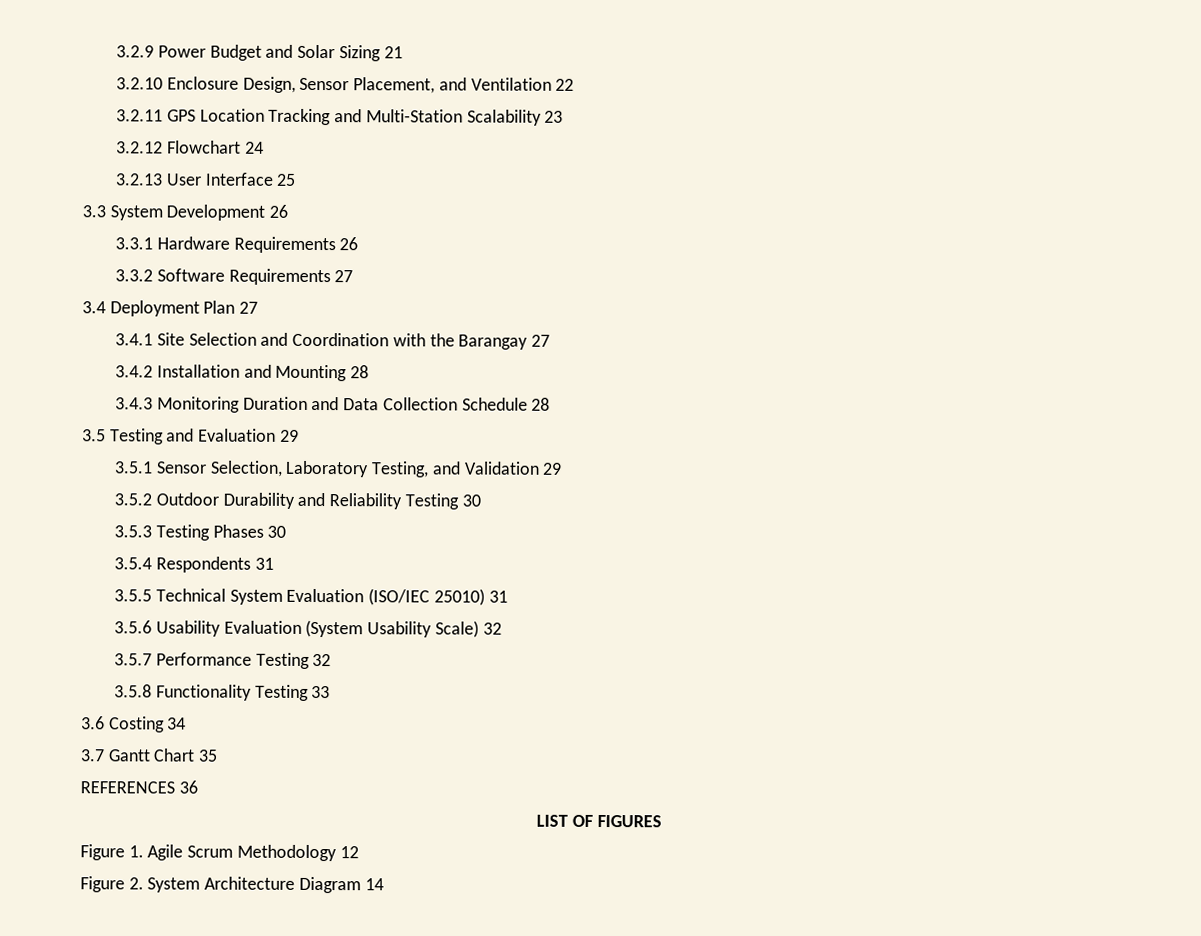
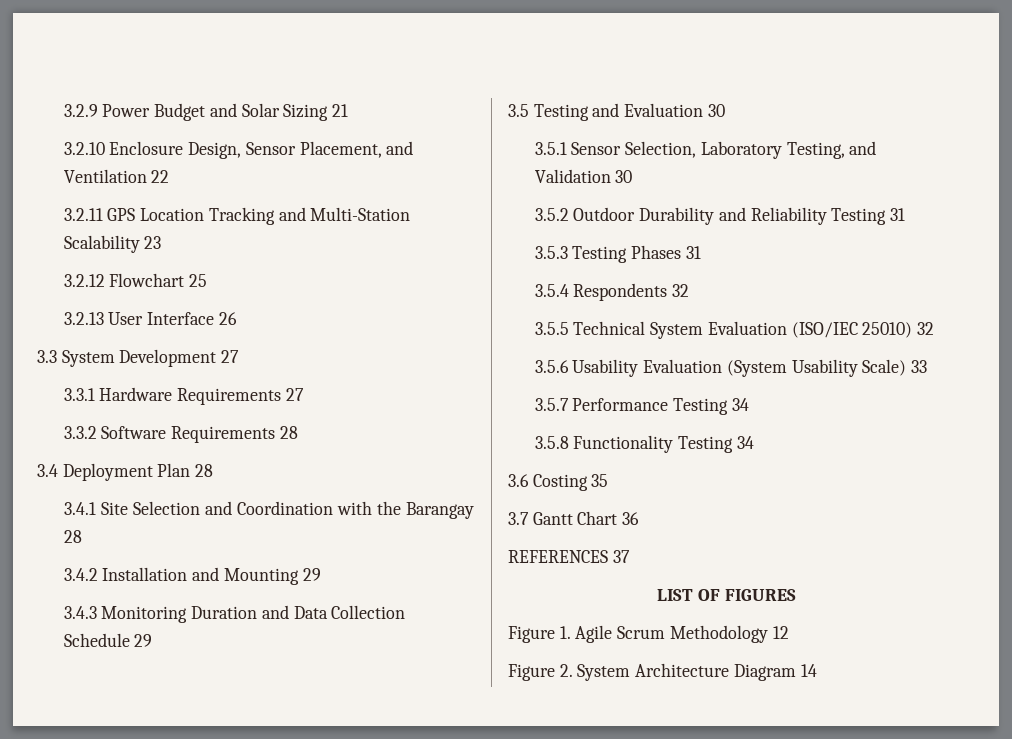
- 3.2.12 Flowchart 24
+ 3.2.12 Flowchart 25
- 3.2.13 User Interface 25
+ 3.2.13 User Interface 26
- 3.3 System Development 26
+ 3.3 System Development 27
- 3.3.1 Hardware Requirements 26
+ 3.3.1 Hardware Requirements 27
- 3.3.2 Software Requirements 27
+ 3.3.2 Software Requirements 28
- 3.4 Deployment Plan 27
+ 3.4 Deployment Plan 28
- 3.4.1 Site Selection and Coordination with the Barangay 27
+ 3.4.1 Site Selection and Coordination with the Barangay 28
- 3.4.2 Installation and Mounting 28
+ 3.4.2 Installation and Mounting 29
- 3.4.3 Monitoring Duration and Data Collection Schedule 28
+ 3.4.3 Monitoring Duration and Data Collection Schedule 29
- 3.5 Testing and Evaluation 29
+ 3.5 Testing and Evaluation 30
- 3.5.1 Sensor Selection, Laboratory Testing, and Validation 29
+ 3.5.1 Sensor Selection, Laboratory Testing, and Validation 30
- 3.5.2 Outdoor Durability and Reliability Testing 30
+ 3.5.2 Outdoor Durability and Reliability Testing 31
- 3.5.3 Testing Phases 30
+ 3.5.3 Testing Phases 31
- 3.5.4 Respondents 31
+ 3.5.4 Respondents 32
- 3.5.5 Technical System Evaluation (ISO/IEC 25010) 31
+ 3.5.5 Technical System Evaluation (ISO/IEC 25010) 32
- 3.5.6 Usability Evaluation (System Usability Scale) 32
+ 3.5.6 Usability Evaluation (System Usability Scale) 33
- 3.5.7 Performance Testing 32
+ 3.5.7 Performance Testing 34
- 3.5.8 Functionality Testing 33
+ 3.5.8 Functionality Testing 34
- 3.6 Costing 34
+ 3.6 Costing 35
- 3.7 Gantt Chart 35
+ 3.7 Gantt Chart 36
- REFERENCES 36
+ REFERENCES 37

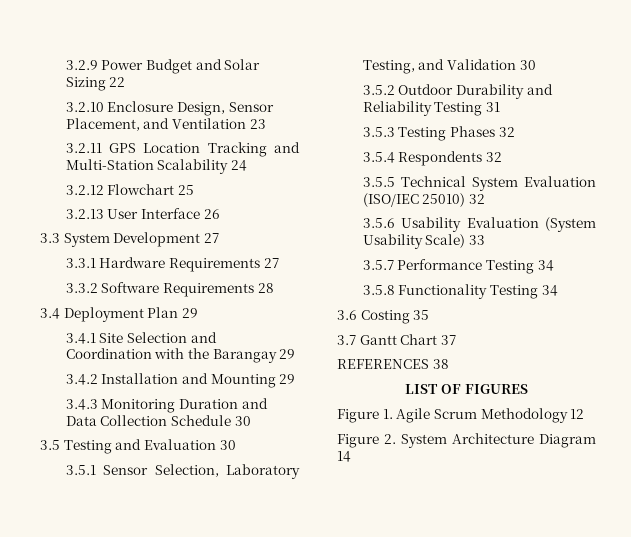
- 3.2.9 Power Budget and Solar Sizing 21
+ 3.2.9 Power Budget and Solar Sizing 22
- 3.2.10 Enclosure Design, Sensor Placement, and Ventilation 22
+ 3.2.10 Enclosure Design, Sensor Placement, and Ventilation 23
- 3.2.11 GPS Location Tracking and Multi-Station Scalability 23
+ 3.2.11 GPS Location Tracking and Multi-Station Scalability 24
- 3.4 Deployment Plan 28
+ 3.4 Deployment Plan 29
- 3.4.1 Site Selection and Coordination with the Barangay 28
+ 3.4.1 Site Selection and Coordination with the Barangay 29
- 3.4.3 Monitoring Duration and Data Collection Schedule 29
+ 3.4.3 Monitoring Duration and Data Collection Schedule 30
- 3.5.3 Testing Phases 31
+ 3.5.3 Testing Phases 32
- 3.7 Gantt Chart 36
+ 3.7 Gantt Chart 37
- REFERENCES 37
+ REFERENCES 38

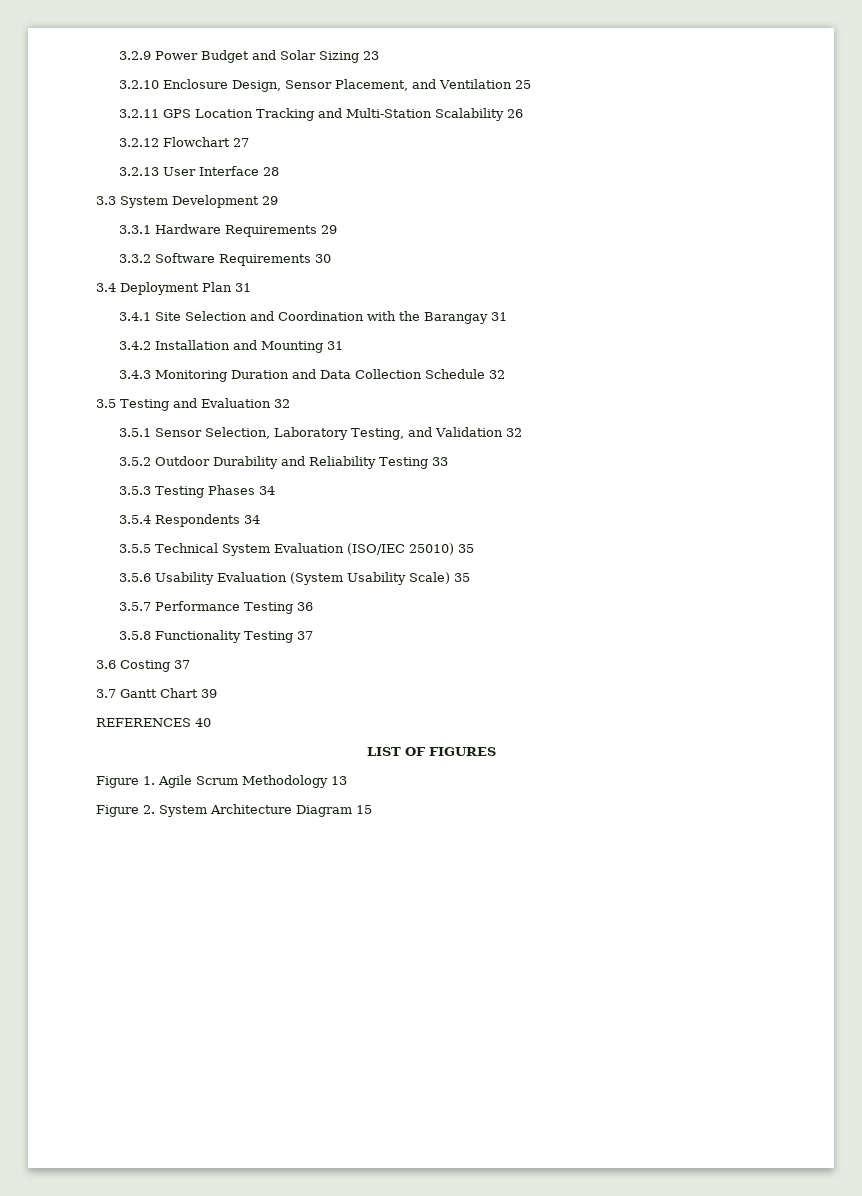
- 3.2.9 Power Budget and Solar Sizing 22
+ 3.2.9 Power Budget and Solar Sizing 23
- 3.2.10 Enclosure Design, Sensor Placement, and Ventilation 23
+ 3.2.10 Enclosure Design, Sensor Placement, and Ventilation 25
- 3.2.11 GPS Location Tracking and Multi-Station Scalability 24
+ 3.2.11 GPS Location Tracking and Multi-Station Scalability 26
- 3.2.12 Flowchart 25
+ 3.2.12 Flowchart 27
- 3.2.13 User Interface 26
+ 3.2.13 User Interface 28
- 3.3 System Development 27
+ 3.3 System Development 29
- 3.3.1 Hardware Requirements 27
+ 3.3.1 Hardware Requirements 29
- 3.3.2 Software Requirements 28
+ 3.3.2 Software Requirements 30
- 3.4 Deployment Plan 29
+ 3.4 Deployment Plan 31
- 3.4.1 Site Selection and Coordination with the Barangay 29
+ 3.4.1 Site Selection and Coordination with the Barangay 31
- 3.4.2 Installation and Mounting 29
+ 3.4.2 Installation and Mounting 31
- 3.4.3 Monitoring Duration and Data Collection Schedule 30
+ 3.4.3 Monitoring Duration and Data Collection Schedule 32
- 3.5 Testing and Evaluation 30
+ 3.5 Testing and Evaluation 32
- 3.5.1 Sensor Selection, Laboratory Testing, and Validation 30
+ 3.5.1 Sensor Selection, Laboratory Testing, and Validation 32
- 3.5.2 Outdoor Durability and Reliability Testing 31
+ 3.5.2 Outdoor Durability and Reliability Testing 33
- 3.5.3 Testing Phases 32
+ 3.5.3 Testing Phases 34
- 3.5.4 Respondents 32
+ 3.5.4 Respondents 34
- 3.5.5 Technical System Evaluation (ISO/IEC 25010) 32
+ 3.5.5 Technical System Evaluation (ISO/IEC 25010) 35
- 3.5.6 Usability Evaluation (System Usability Scale) 33
+ 3.5.6 Usability Evaluation (System Usability Scale) 35
- 3.5.7 Performance Testing 34
+ 3.5.7 Performance Testing 36
- 3.5.8 Functionality Testing 34
+ 3.5.8 Functionality Testing 37
- 3.6 Costing 35
+ 3.6 Costing 37
- 3.7 Gantt Chart 37
+ 3.7 Gantt Chart 39
- REFERENCES 38
+ REFERENCES 40
- Figure 1. Agile Scrum Methodology 12
+ Figure 1. Agile Scrum Methodology 13
- Figure 2. System Architecture Diagram 14
+ Figure 2. System Architecture Diagram 15

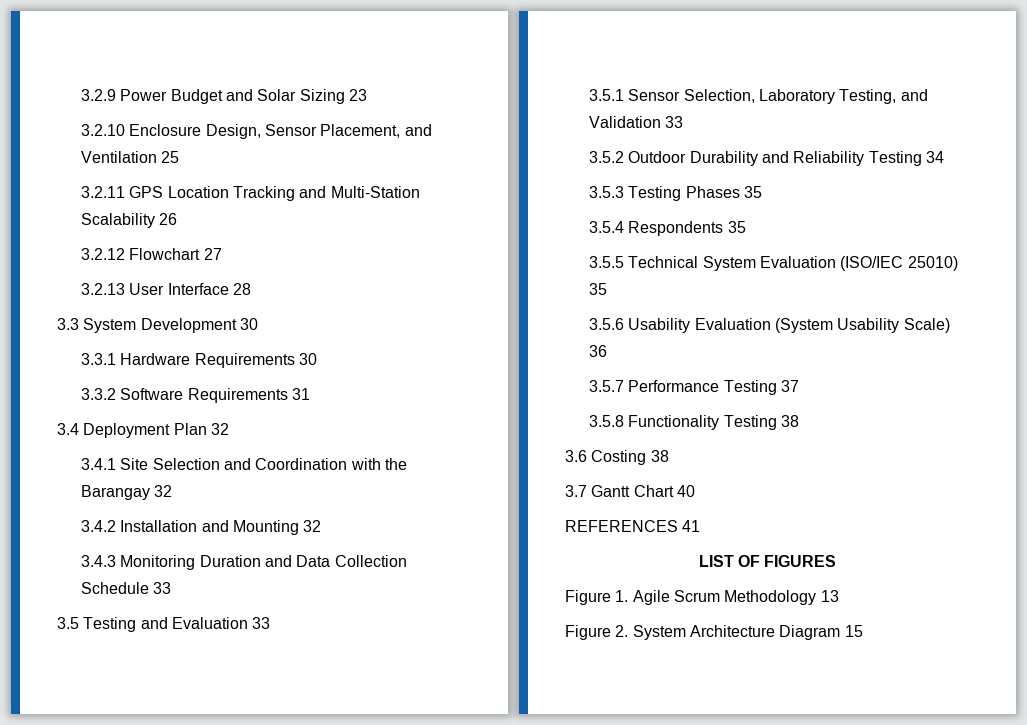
- 3.3 System Development 29
+ 3.3 System Development 30
- 3.3.1 Hardware Requirements 29
+ 3.3.1 Hardware Requirements 30
- 3.3.2 Software Requirements 30
+ 3.3.2 Software Requirements 31
- 3.4 Deployment Plan 31
+ 3.4 Deployment Plan 32
- 3.4.1 Site Selection and Coordination with the Barangay 31
+ 3.4.1 Site Selection and Coordination with the Barangay 32
- 3.4.2 Installation and Mounting 31
+ 3.4.2 Installation and Mounting 32
- 3.4.3 Monitoring Duration and Data Collection Schedule 32
+ 3.4.3 Monitoring Duration and Data Collection Schedule 33
- 3.5 Testing and Evaluation 32
+ 3.5 Testing and Evaluation 33
- 3.5.1 Sensor Selection, Laboratory Testing, and Validation 32
+ 3.5.1 Sensor Selection, Laboratory Testing, and Validation 33
- 3.5.2 Outdoor Durability and Reliability Testing 33
+ 3.5.2 Outdoor Durability and Reliability Testing 34
- 3.5.3 Testing Phases 34
+ 3.5.3 Testing Phases 35
- 3.5.4 Respondents 34
+ 3.5.4 Respondents 35
- 3.5.6 Usability Evaluation (System Usability Scale) 35
+ 3.5.6 Usability Evaluation (System Usability Scale) 36
- 3.5.7 Performance Testing 36
+ 3.5.7 Performance Testing 37
- 3.5.8 Functionality Testing 37
+ 3.5.8 Functionality Testing 38
- 3.6 Costing 37
+ 3.6 Costing 38
- 3.7 Gantt Chart 39
+ 3.7 Gantt Chart 40
- REFERENCES 40
+ REFERENCES 41

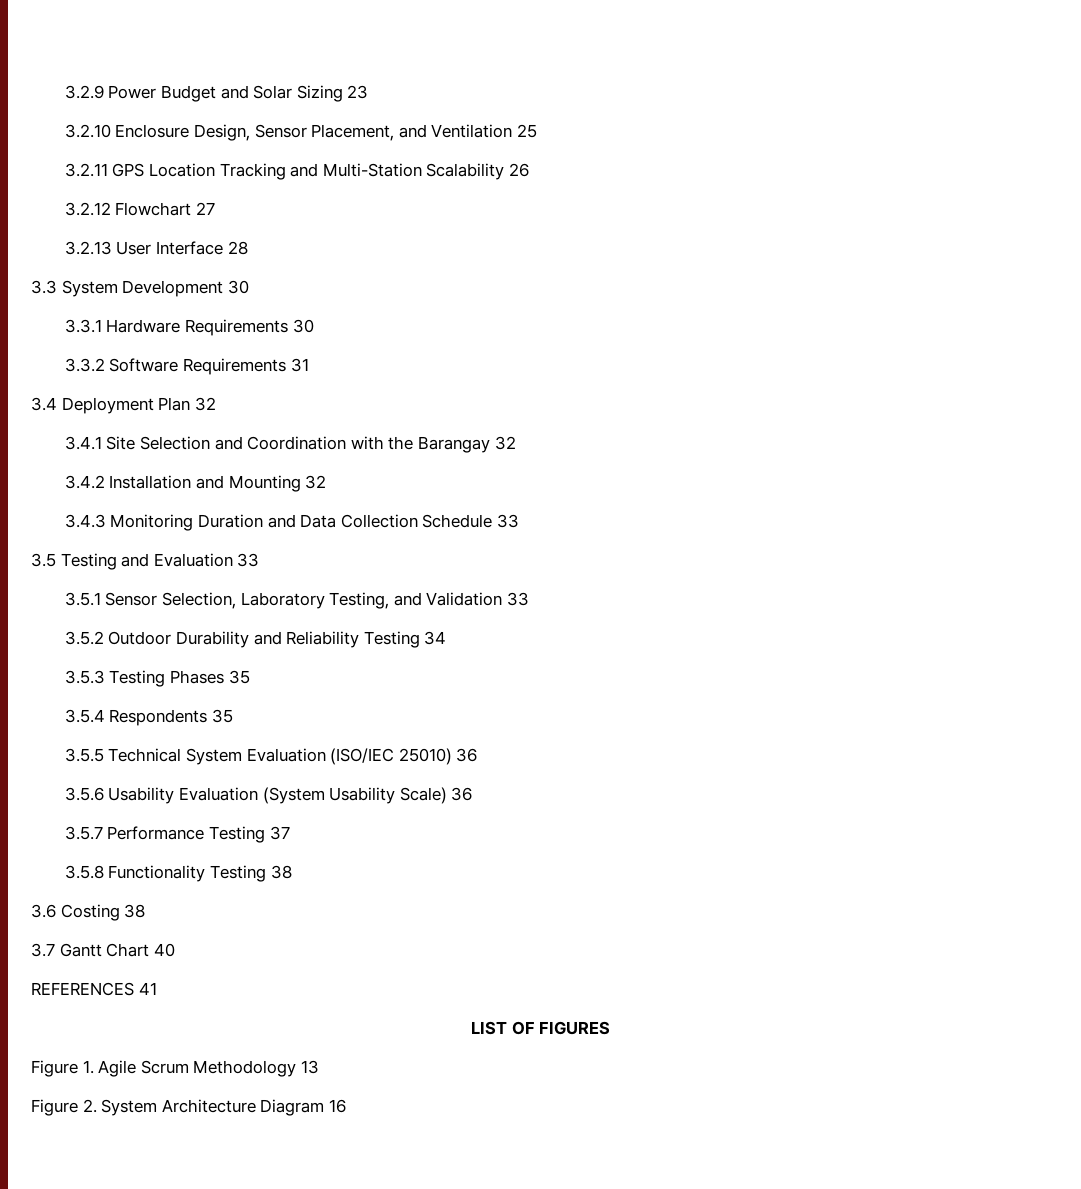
- 3.5.5 Technical System Evaluation (ISO/IEC 25010) 35
+ 3.5.5 Technical System Evaluation (ISO/IEC 25010) 36
- Figure 2. System Architecture Diagram 15
+ Figure 2. System Architecture Diagram 16

